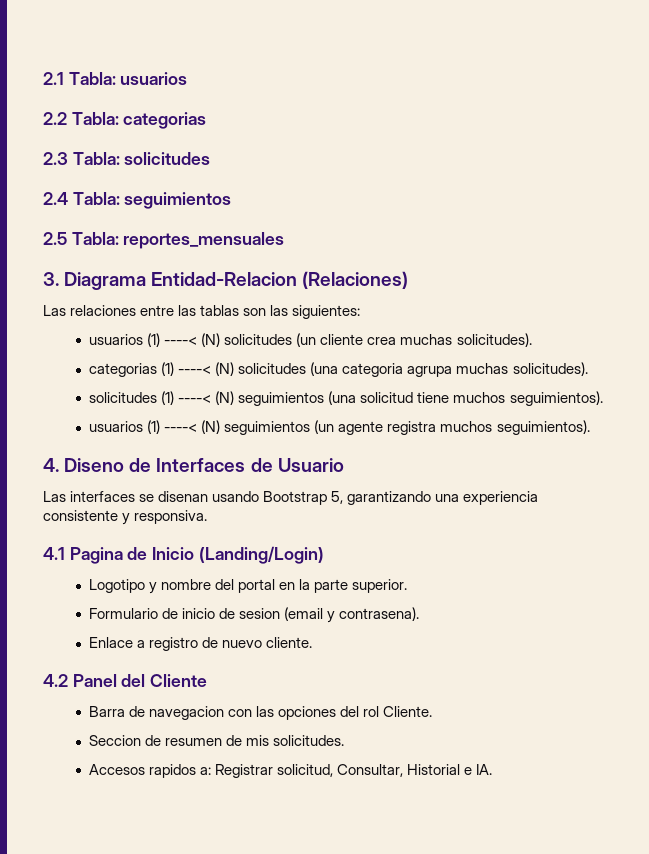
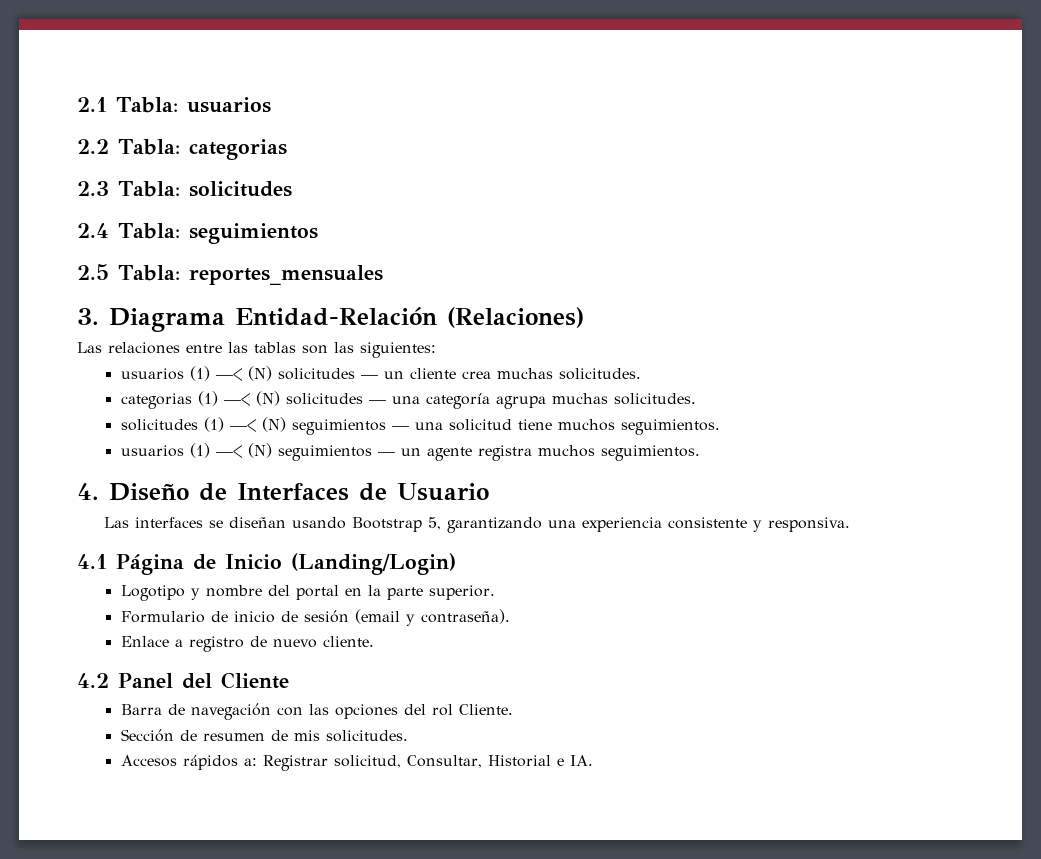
- 3. Diagrama Entidad-Relacion (Relaciones)
+ 3. Diagrama Entidad-Relación (Relaciones)
- usuarios (1) ----< (N) solicitudes (un cliente crea muchas solicitudes).
+ usuarios (1) —< (N) solicitudes — un cliente crea muchas solicitudes.
- categorias (1) ----< (N) solicitudes (una categoria agrupa muchas solicitudes).
+ categorias (1) —< (N) solicitudes — una categoría agrupa muchas solicitudes.
- solicitudes (1) ----< (N) seguimientos (una solicitud tiene muchos seguimientos).
- usuarios (1) ----< (N) seguimientos (un agente registra muchos seguimientos).
+ solicitudes (1) —< (N) seguimientos — una solicitud tiene muchos seguimientos.
+ usuarios (1) —< (N) seguimientos — un agente registra muchos seguimientos.
- 4. Diseno de Interfaces de Usuario
+ 4. Diseño de Interfaces de Usuario
- Las interfaces se disenan usando Bootstrap 5, garantizando una experiencia consistente y responsiva.
+ Las interfaces se diseñan usando Bootstrap 5, garantizando una experiencia consistente y responsiva.
- 4.1 Pagina de Inicio (Landing/Login)
+ 4.1 Página de Inicio (Landing/Login)
- Formulario de inicio de sesion (email y contrasena).
+ Formulario de inicio de sesión (email y contraseña).
- Barra de navegacion con las opciones del rol Cliente.
+ Barra de navegación con las opciones del rol Cliente.
- Seccion de resumen de mis solicitudes.
+ Sección de resumen de mis solicitudes.
- Accesos rapidos a: Registrar solicitud, Consultar, Historial e IA.
+ Accesos rápidos a: Registrar solicitud, Consultar, Historial e IA.

